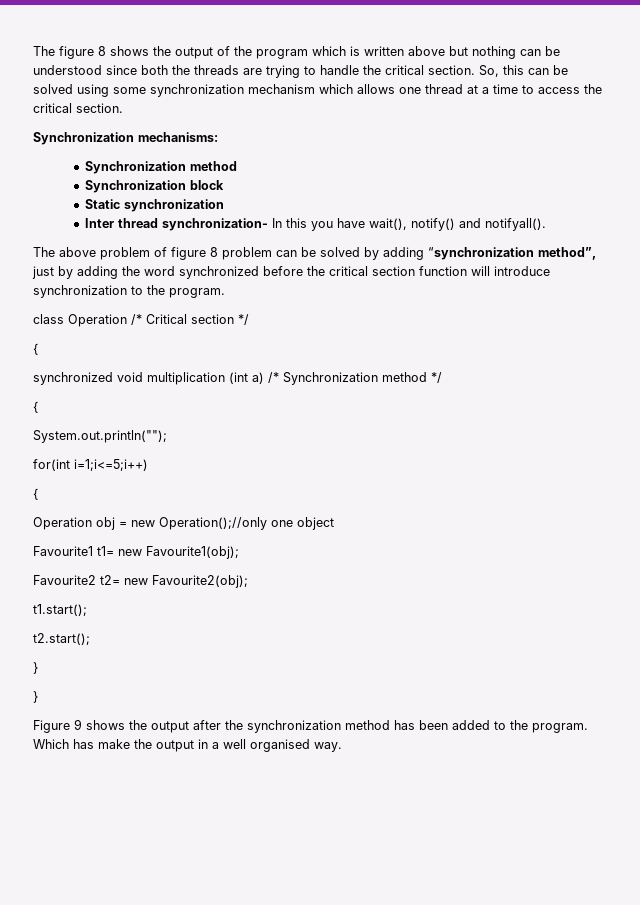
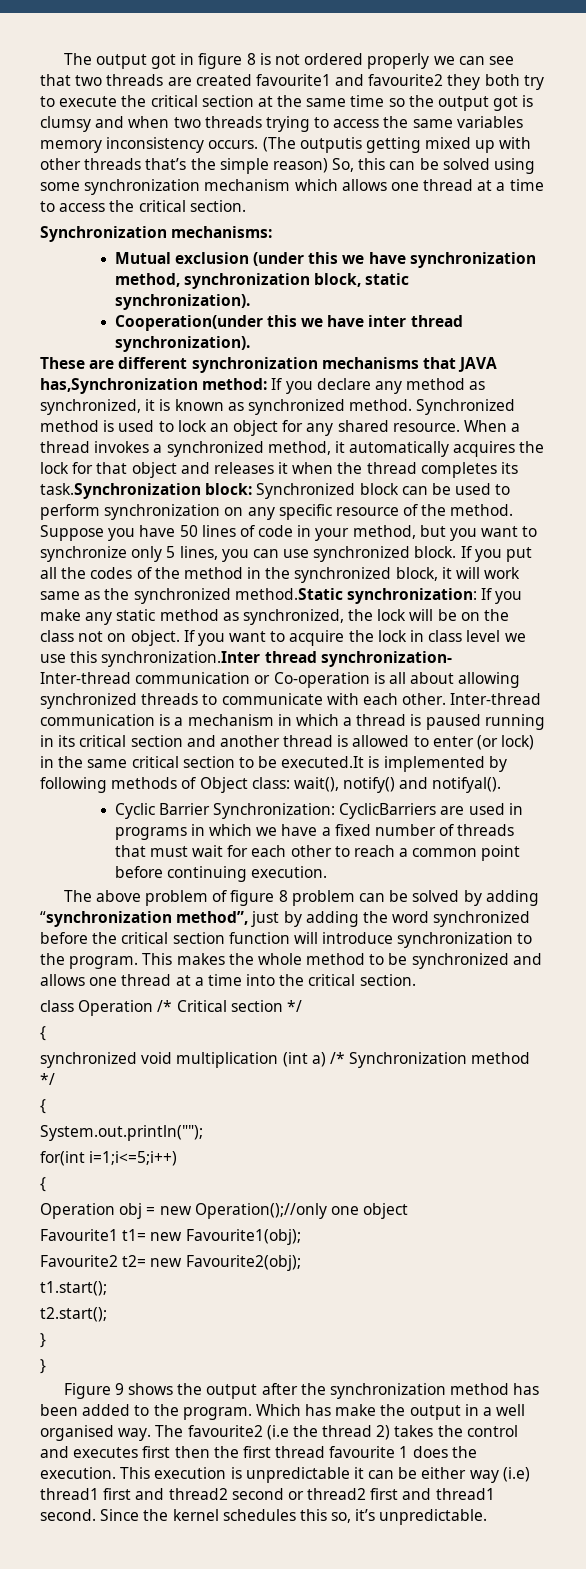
- The figure 8 shows the output of the program which is written above but nothing can be understood since both the threads are trying to handle the critical section. So, this can be solved using some synchronization mechanism which allows one thread at a time to access the critical section.
+ The output got in figure 8 is not ordered properly we can see that two threads are created favourite1 and favourite2 they both try to execute the critical section at the same time so the output got is clumsy and when two threads trying to access the same variables memory inconsistency occurs. (The outputis getting mixed up with other threads that’s the simple reason) So, this can be solved using some synchronization mechanism which allows one thread at a time to access the critical section.
  Synchronization mechanisms:
- Synchronization method
- Synchronization block
- Static synchronization
- Inter thread synchronization- In this you have wait(), notify() and notifyall().
+ Mutual exclusion (under this we have synchronization method, synchronization block, static synchronization).
+ Cooperation(under this we have inter thread synchronization).
+ These are different synchronization mechanisms that JAVA has,Synchronization method: If you declare any method as synchronized, it is known as synchronized method. Synchronized method is used to lock an object for any shared resource. When a thread invokes a synchronized method, it automatically acquires the lock for that object and releases it when the thread completes its task.Synchronization block: Synchronized block can be used to perform synchronization on any specific resource of the method. Suppose you have 50 lines of code in your method, but you want to synchronize only 5 lines, you can use synchronized block. If you put all the codes of the method in the synchronized block, it will work same as the synchronized method.Static synchronization: If you make any static method as synchronized, the lock will be on the class not on object. If you want to acquire the lock in class level we use this synchronization.Inter thread synchronization- Inter-thread communication or Co-operation is all about allowing synchronized threads to communicate with each other. Inter-thread communication is a mechanism in which a thread is paused running in its critical section and another thread is allowed to enter (or lock) in the same critical section to be executed.It is implemented by following methods of Object class: wait(), notify() and notifyal().
+ Cyclic Barrier Synchronization: CyclicBarriers are used in programs in which we have a fixed number of threads that must wait for each other to reach a common point before continuing execution.
+ This makes the whole method to be synchronized and allows one thread at a time into the critical section.
+ The favourite2 (i.e the thread 2) takes the control and executes first then the first thread favourite 1 does the execution. This execution is unpredictable it can be either way (i.e) thread1 first and thread2 second or thread2 first and thread1 second. Since the kernel schedules this so, it’s unpredictable.

